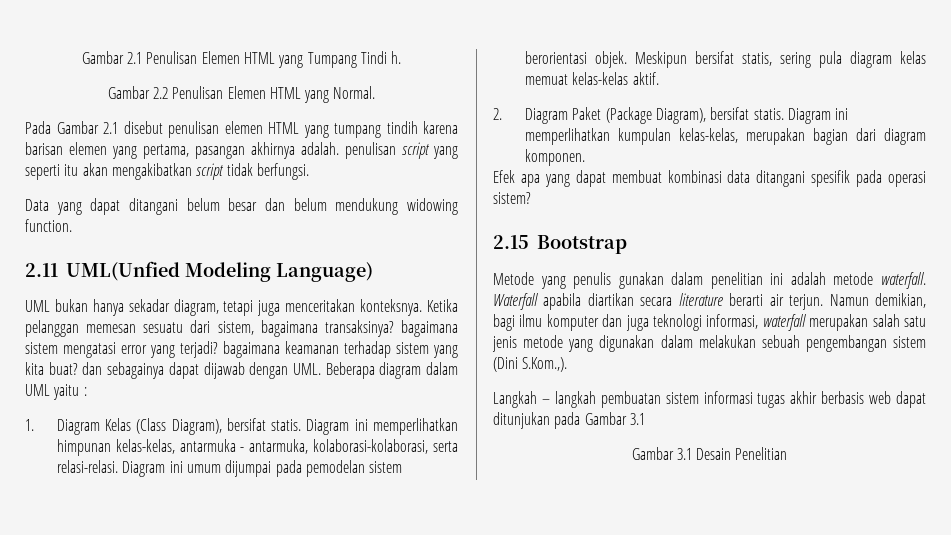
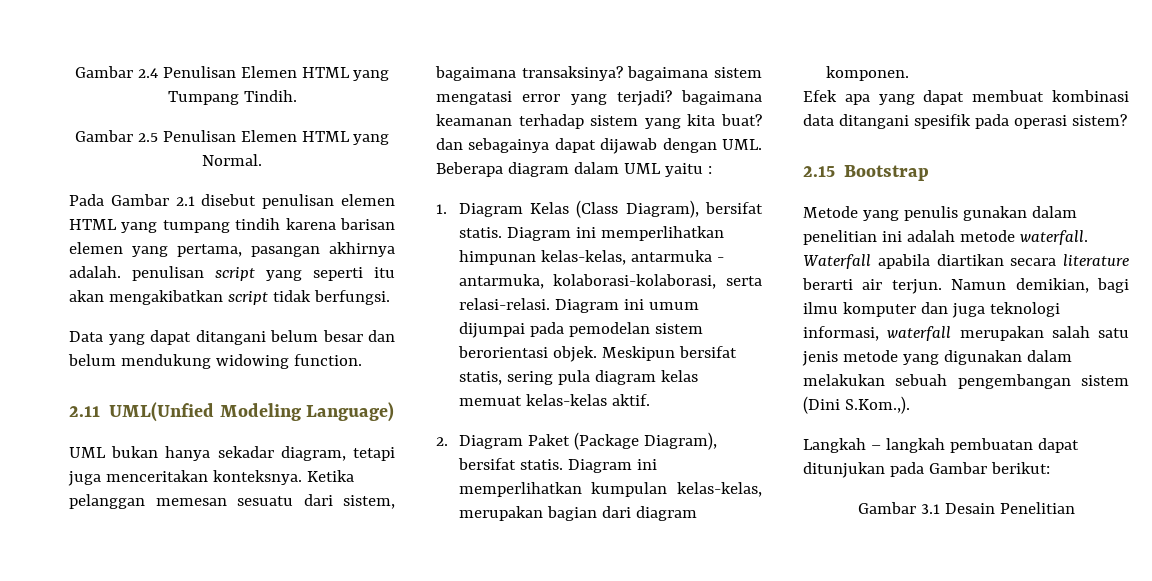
- Gambar 2.1 Penulisan Elemen HTML yang Tumpang Tindi h.
- Gambar 2.2 Penulisan Elemen HTML yang Normal.
+ Gambar 2.4 Penulisan Elemen HTML yang Tumpang Tindih.
+ Gambar 2.5 Penulisan Elemen HTML yang Normal.
- Langkah – langkah pembuatan sistem informasi tugas akhir berbasis web dapat ditunjukan pada Gambar 3.1
+ Langkah – langkah pembuatan dapat ditunjukan pada Gambar berikut:

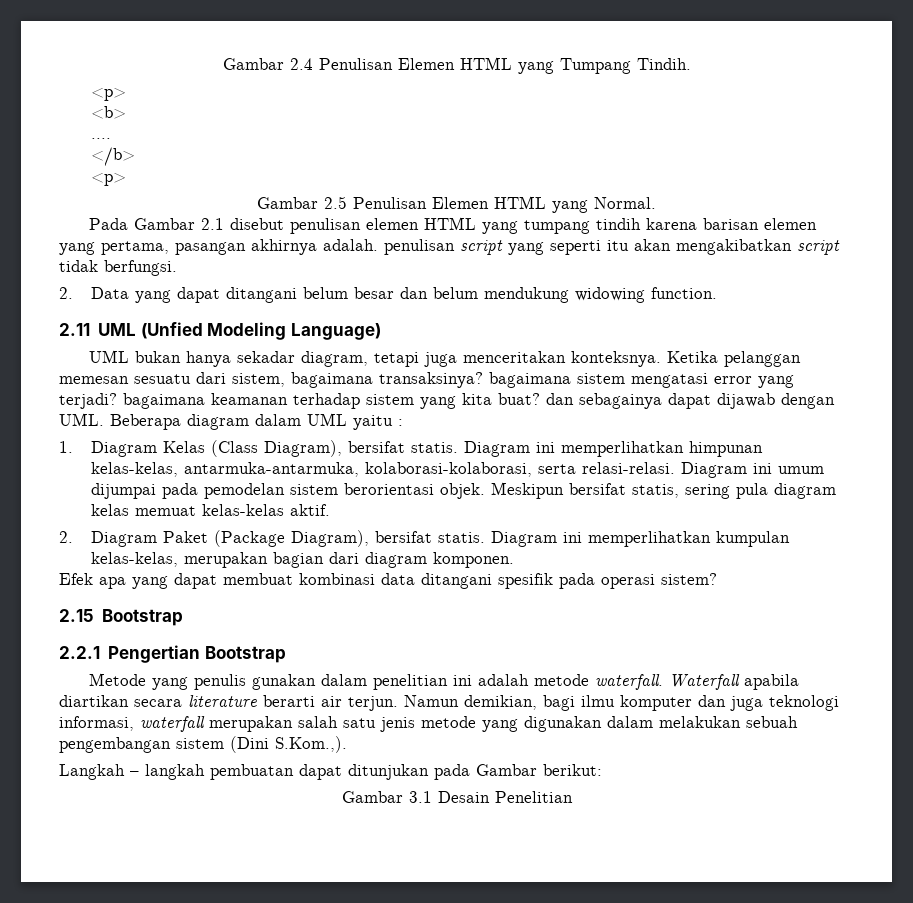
  Gambar 2.4 Penulisan Elemen HTML yang Tumpang Tindih.
+ <p>
+ <b>
+ ....
+ </b>
+ <p>
- Data yang dapat ditangani belum besar dan belum mendukung widowing function.
+ 2. Data yang dapat ditangani belum besar dan belum mendukung widowing function.
- 2.11 UML(Unfied Modeling Language)
+ 2.11 UML (Unfied Modeling Language)
- Diagram ini memperlihatkan himpunan kelas-kelas, antarmuka - antarmuka, kolaborasi-kolaborasi, serta relasi-relasi.
+ Diagram ini memperlihatkan himpunan kelas-kelas, antarmuka-antarmuka, kolaborasi-kolaborasi, serta relasi-relasi.
+ 2.2.1 Pengertian Bootstrap

